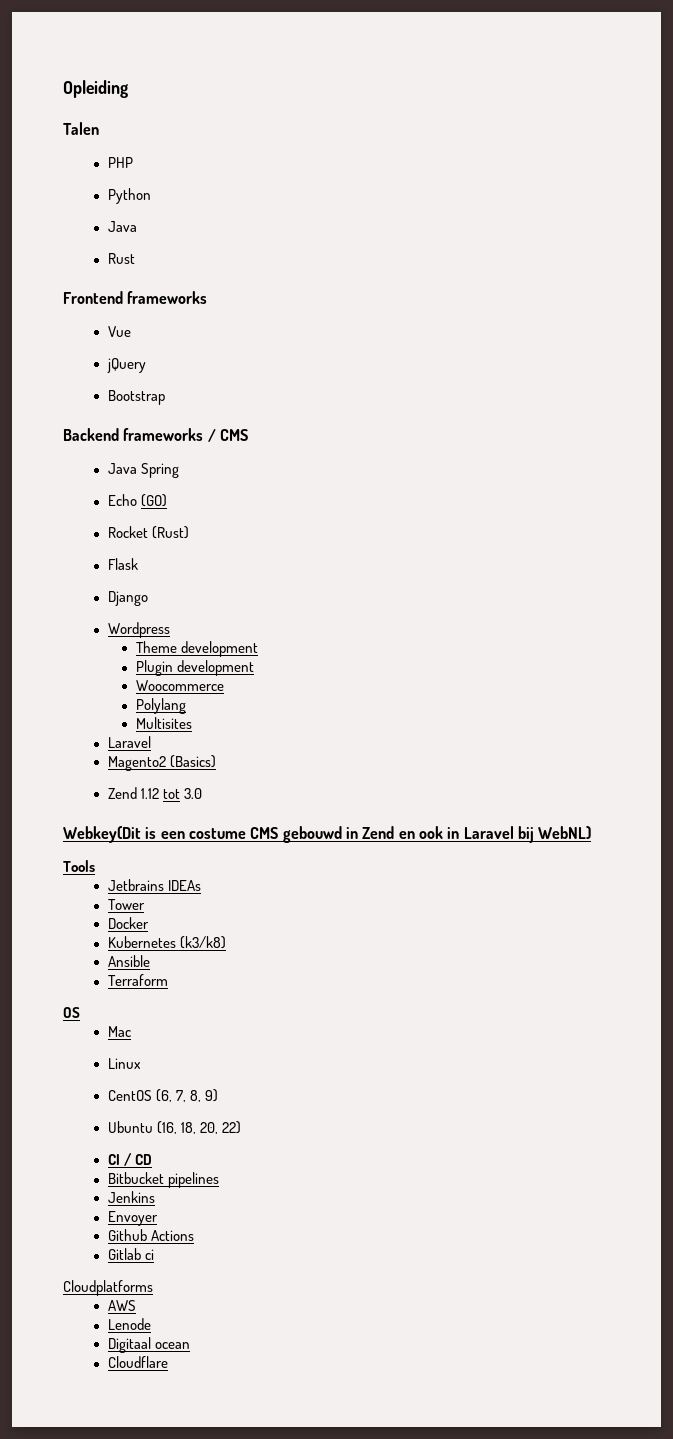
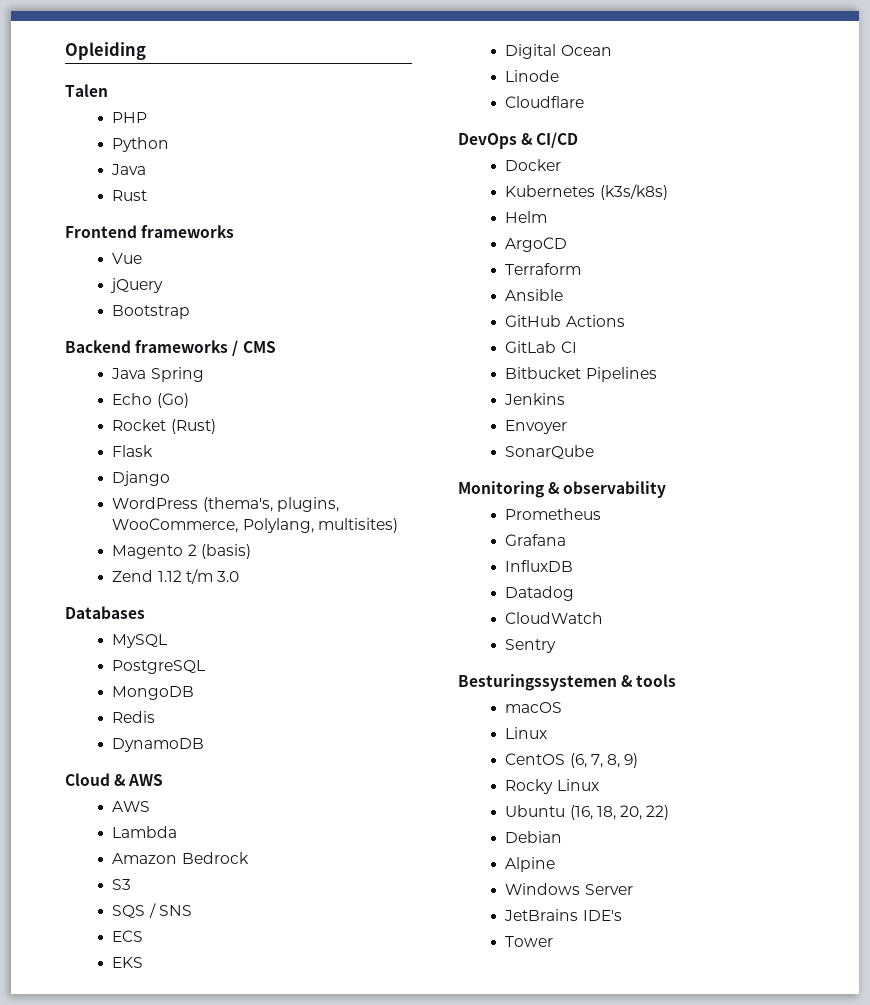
- Echo (GO)
+ Echo (Go)
- Wordpress
- Theme development
- Plugin development
- Woocommerce
- Polylang
- Multisites
- Laravel
- Magento2 (Basics)
+ WordPress (thema's, plugins, WooCommerce, Polylang, multisites)
+ Magento 2 (basis)
- Zend 1.12 tot 3.0
+ Zend 1.12 t/m 3.0
- Webkey(Dit is een costume CMS gebouwd in Zend en ook in Laravel bij WebNL)
- Tools
- Jetbrains IDEAs
- Tower
+ Databases
+ MySQL
+ PostgreSQL
+ MongoDB
+ Redis
+ DynamoDB
+ Cloud & AWS
+ AWS
+ Lambda
+ Amazon Bedrock
+ S3
+ SQS / SNS
+ ECS
+ EKS
+ Digital Ocean
+ Linode
+ Cloudflare
+ DevOps & CI/CD
  Docker
- Kubernetes (k3/k8)
+ Kubernetes (k3s/k8s)
+ Helm
+ ArgoCD
+ Terraform
  Ansible
- Terraform
- OS
- Mac
+ GitHub Actions
+ GitLab CI
+ Bitbucket Pipelines
+ Jenkins
+ Envoyer
+ SonarQube
+ Monitoring & observability
+ Prometheus
+ Grafana
+ InfluxDB
+ Datadog
+ CloudWatch
+ Sentry
+ Besturingssystemen & tools
+ macOS
+ Rocky Linux
- CI / CD
- Bitbucket pipelines
- Jenkins
- Envoyer
- Github Actions
- Gitlab ci
- Cloudplatforms
- AWS
- Lenode
- Digitaal ocean
- Cloudflare
+ Debian
+ Alpine
+ Windows Server
+ JetBrains IDE's
+ Tower

